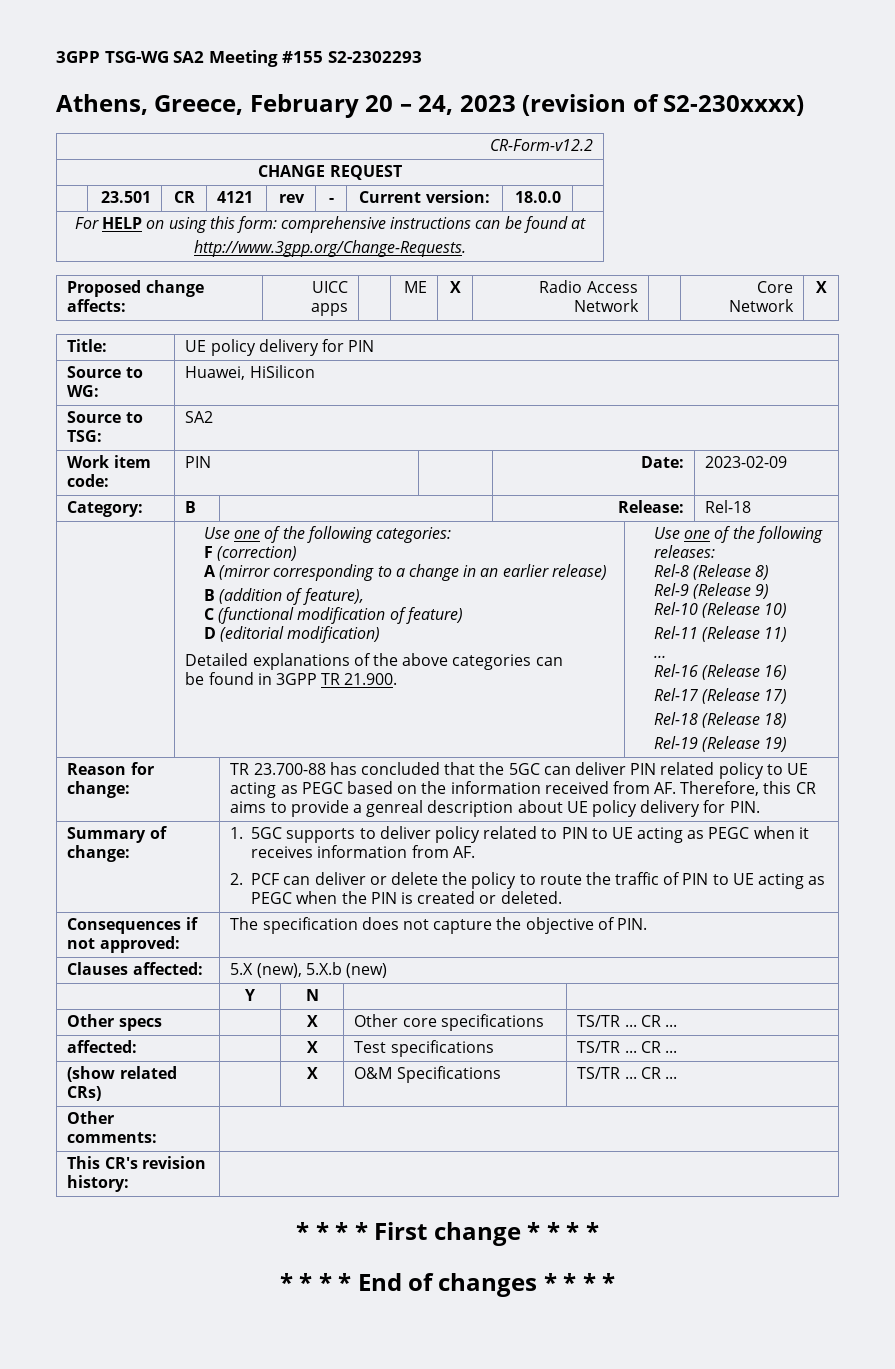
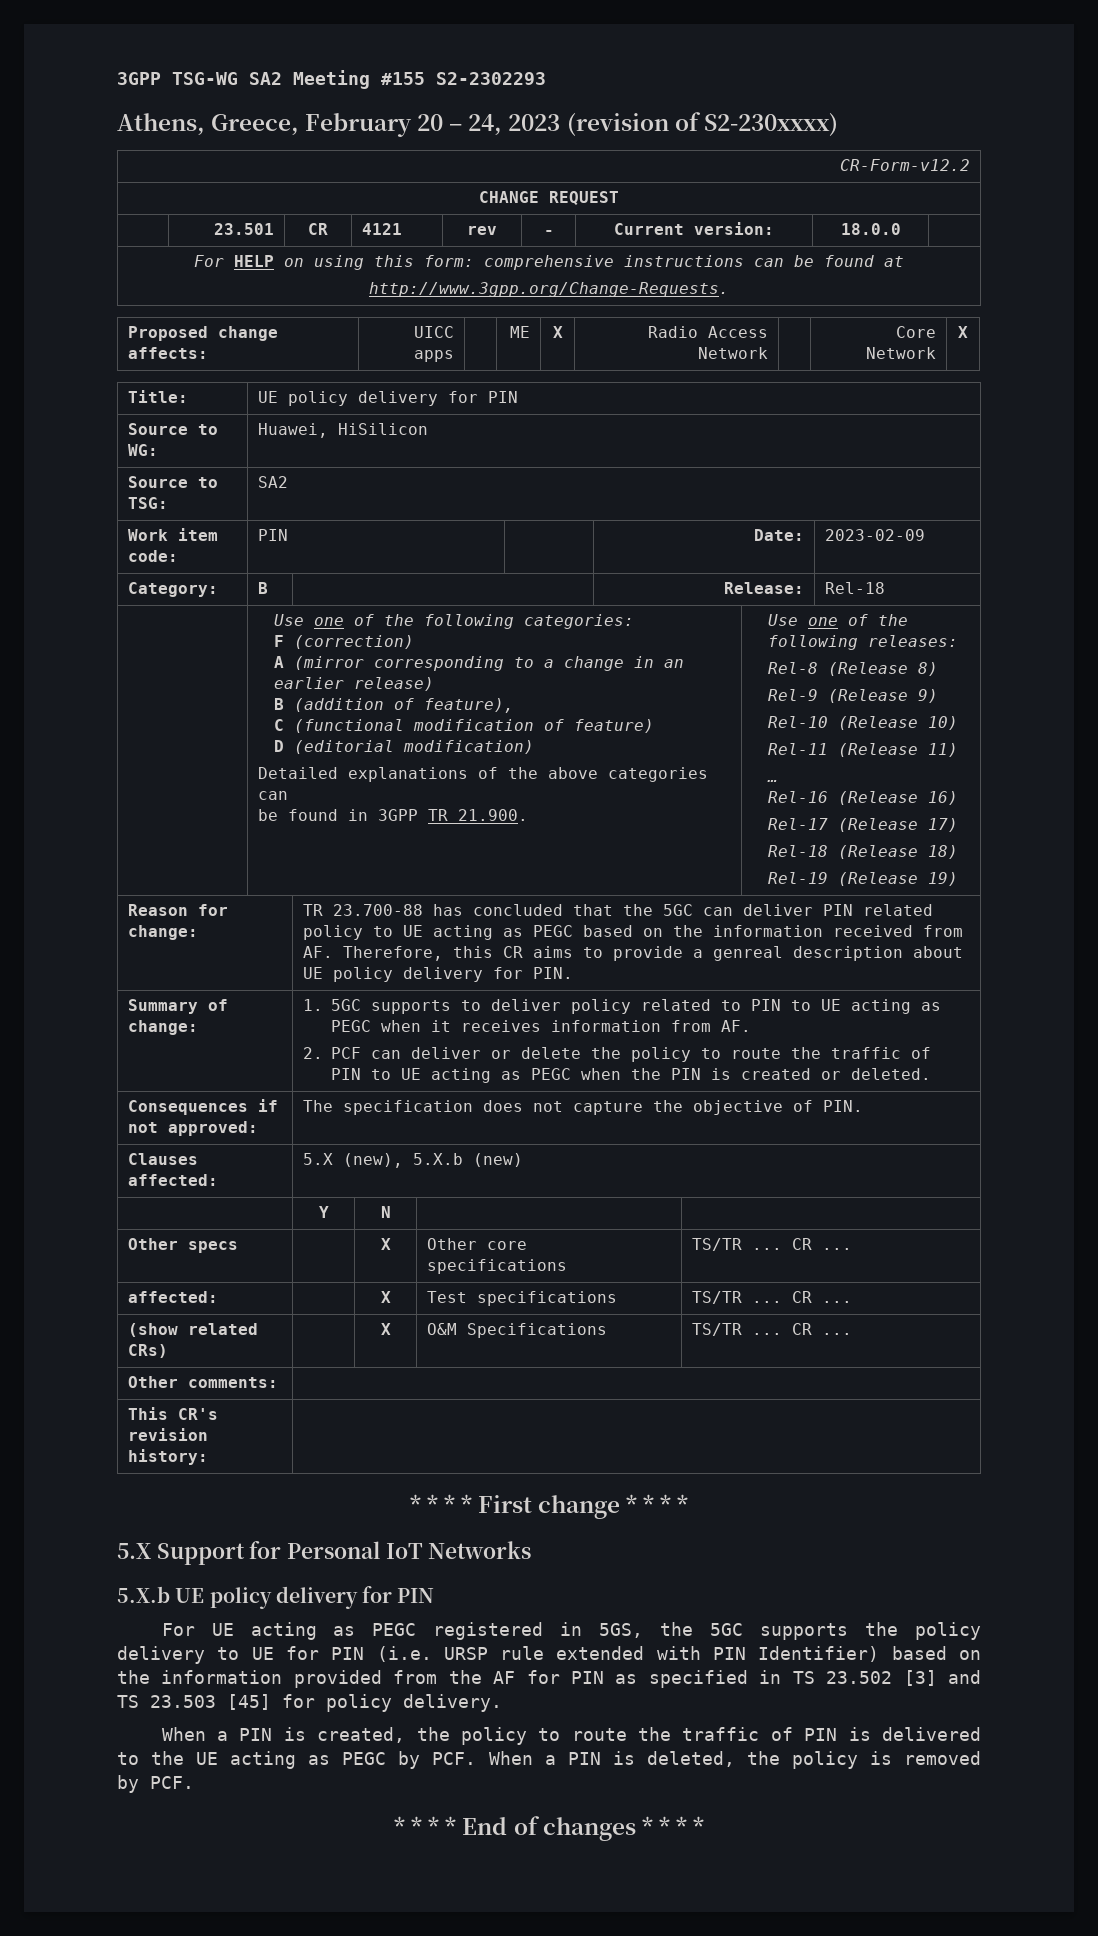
+ 5.X Support for Personal IoT Networks
+ 5.X.b UE policy delivery for PIN
+ For UE acting as PEGC registered in 5GS, the 5GC supports the policy delivery to UE for PIN (i.e. URSP rule extended with PIN Identifier) based on the information provided from the AF for PIN as specified in TS 23.502 [3] and TS 23.503 [45] for policy delivery.
+ When a PIN is created, the policy to route the traffic of PIN is delivered to the UE acting as PEGC by PCF. When a PIN is deleted, the policy is removed by PCF.

